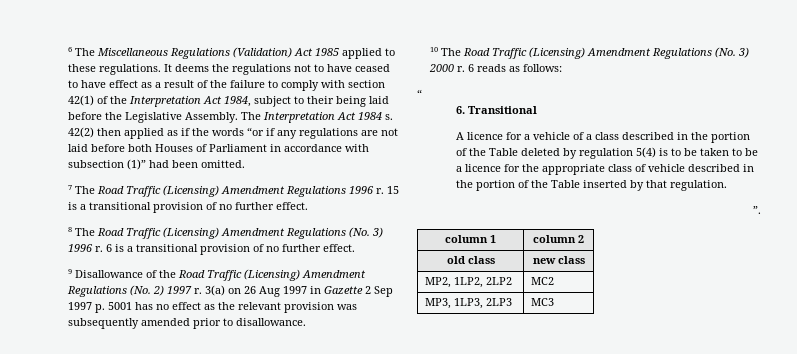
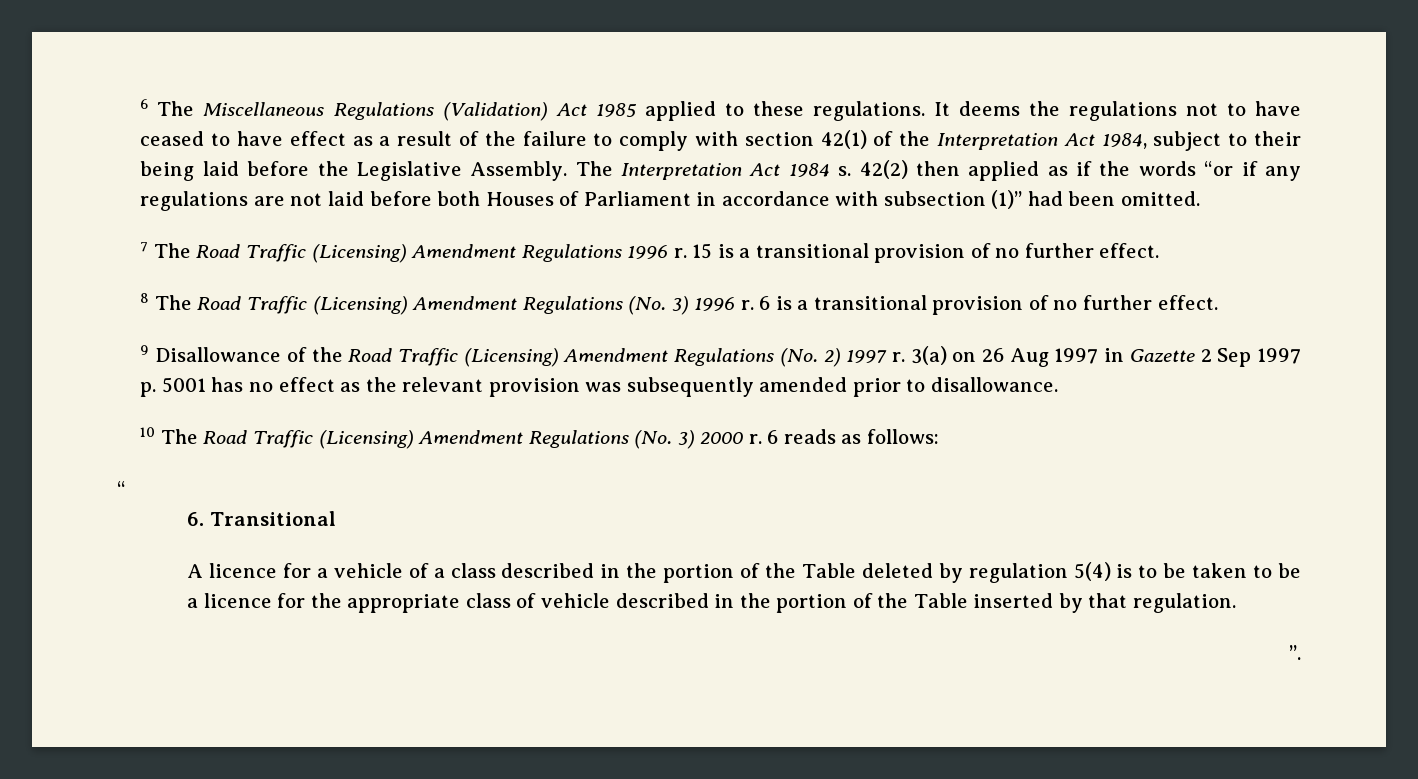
- column 1 | column 2
- old class | new class
- MP2, 1LP2, 2LP2 | MC2
- MP3, 1LP3, 2LP3 | MC3

